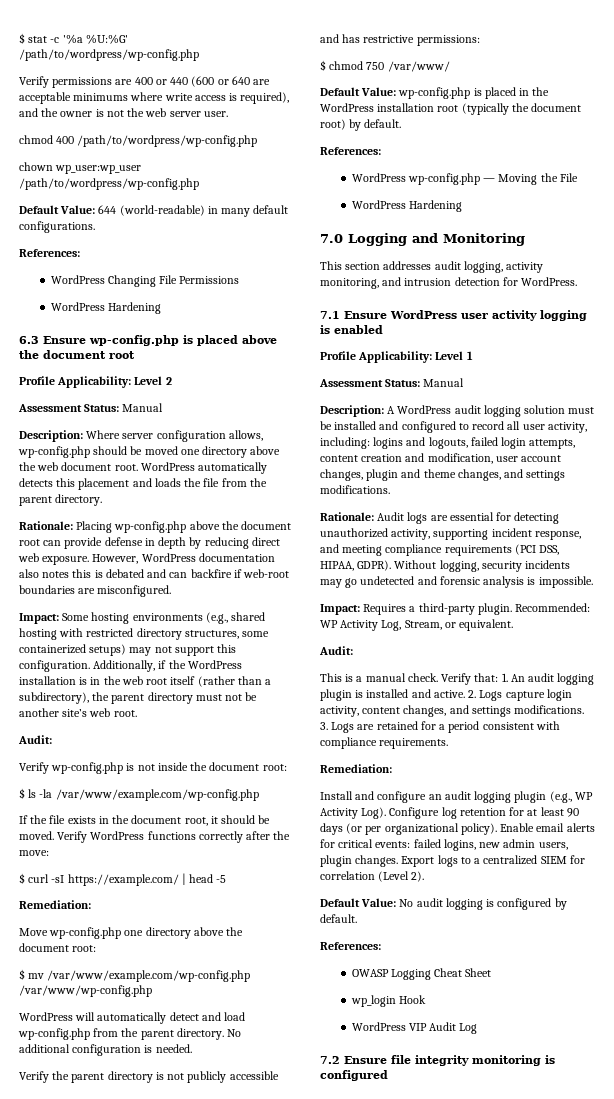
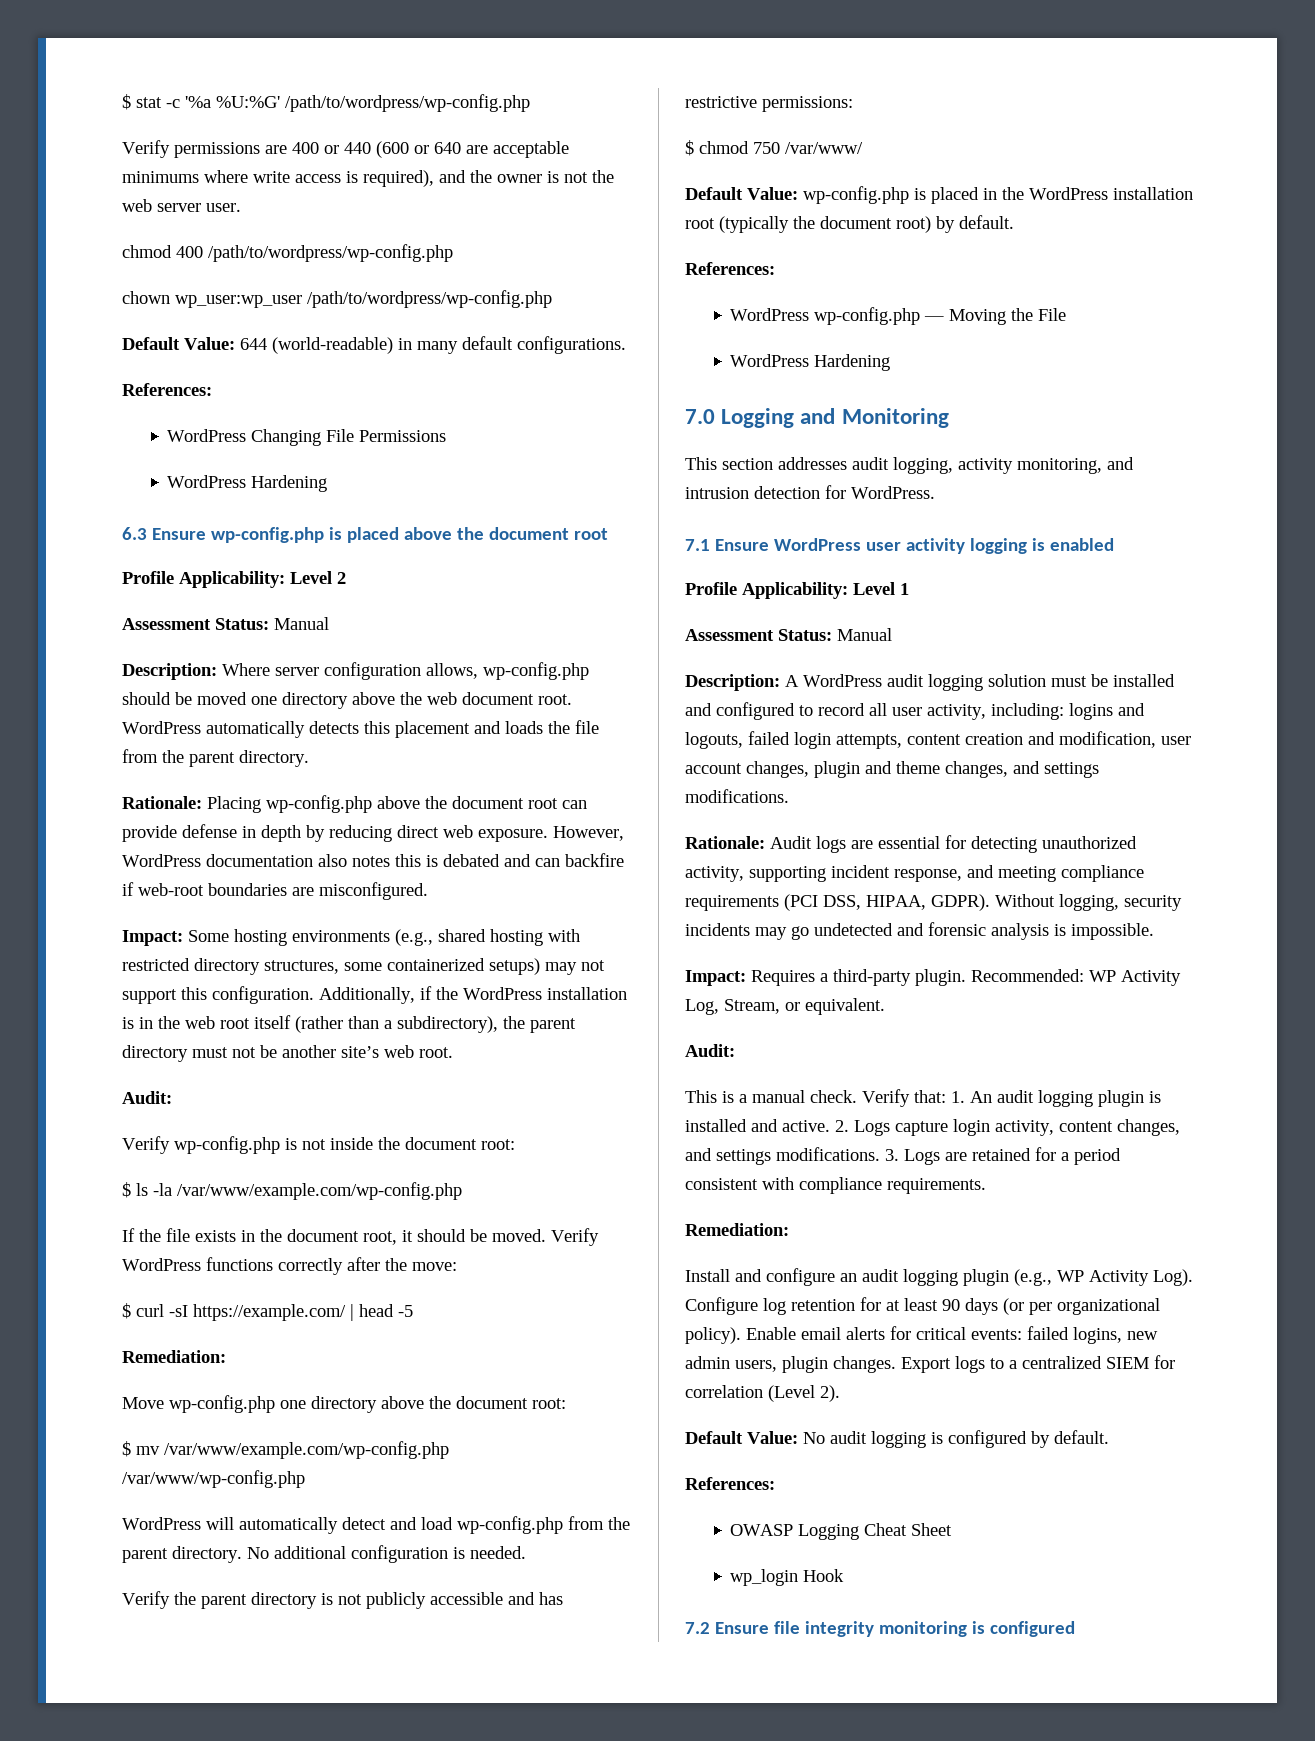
- WordPress VIP Audit Log

